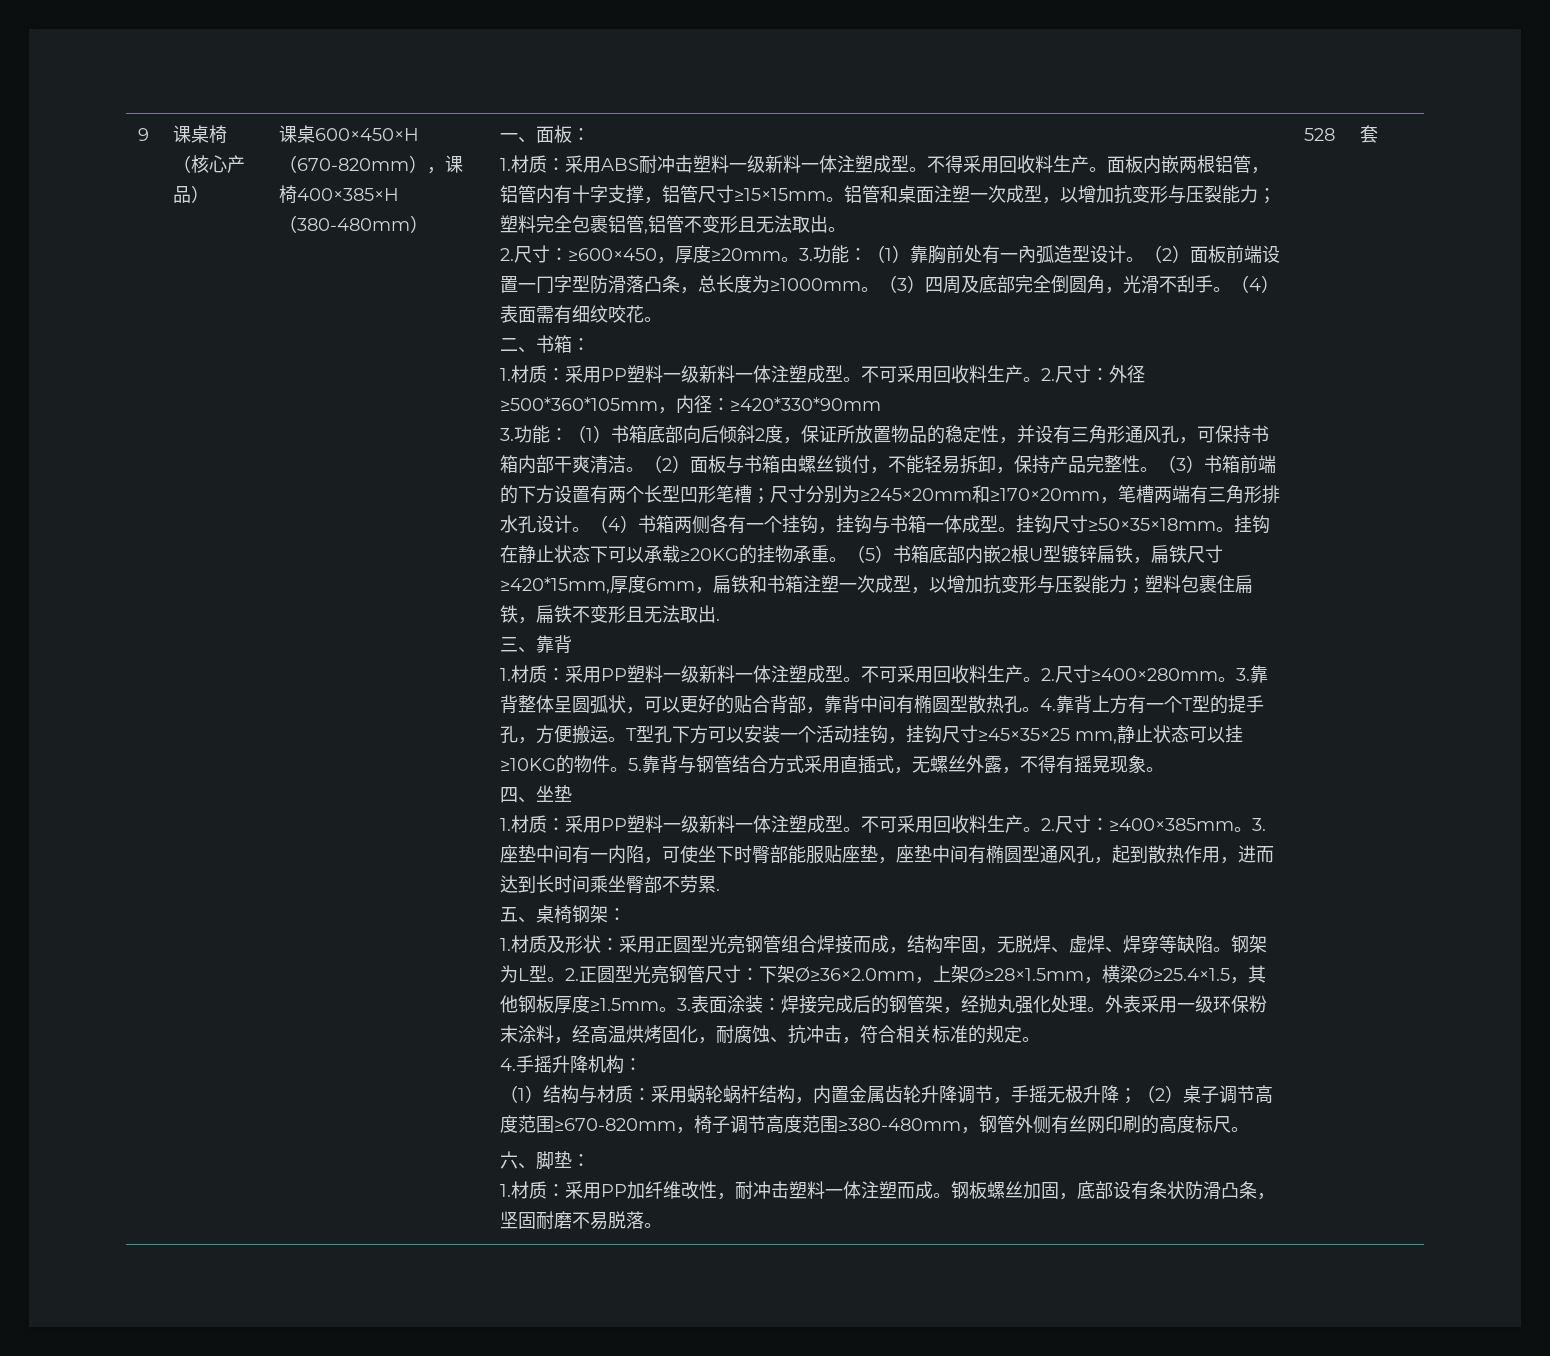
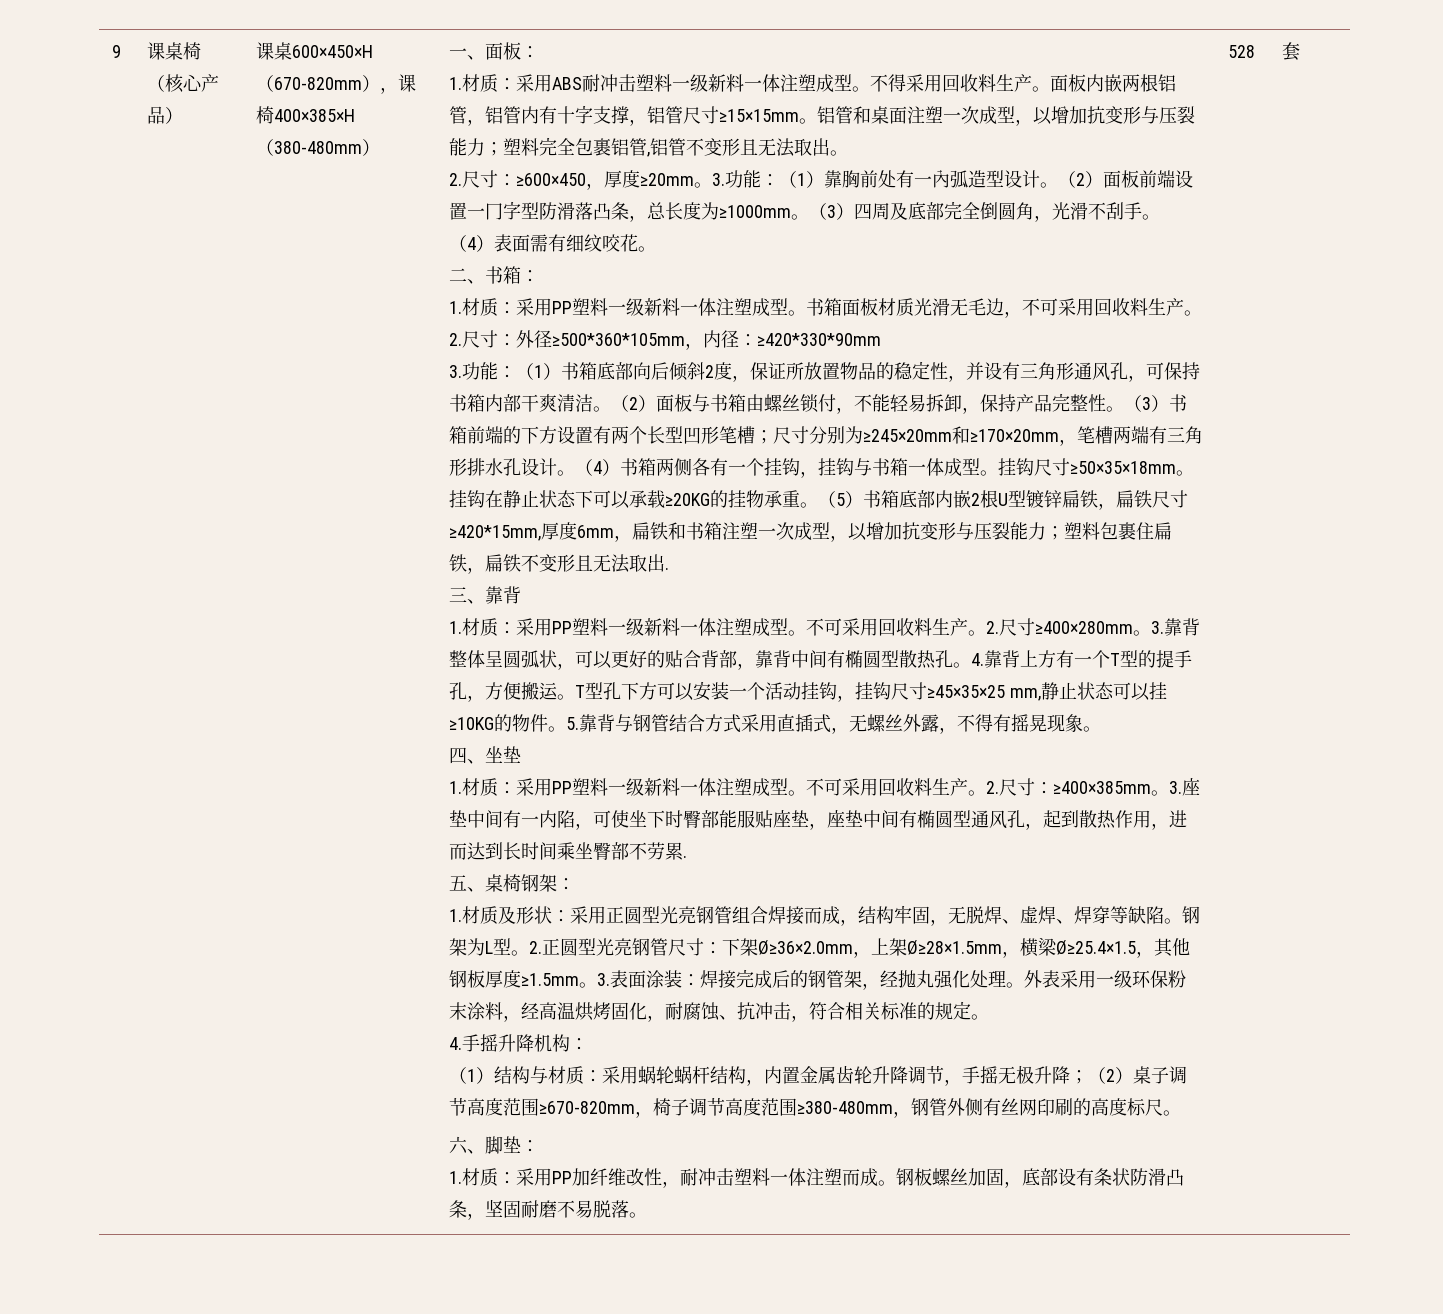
  二、书箱：
- 1.材质：采用PP塑料一级新料一体注塑成型。不可采用回收料生产。
+ 1.材质：采用PP塑料一级新料一体注塑成型。书箱面板材质光滑无毛边，不可采用回收料生产。

